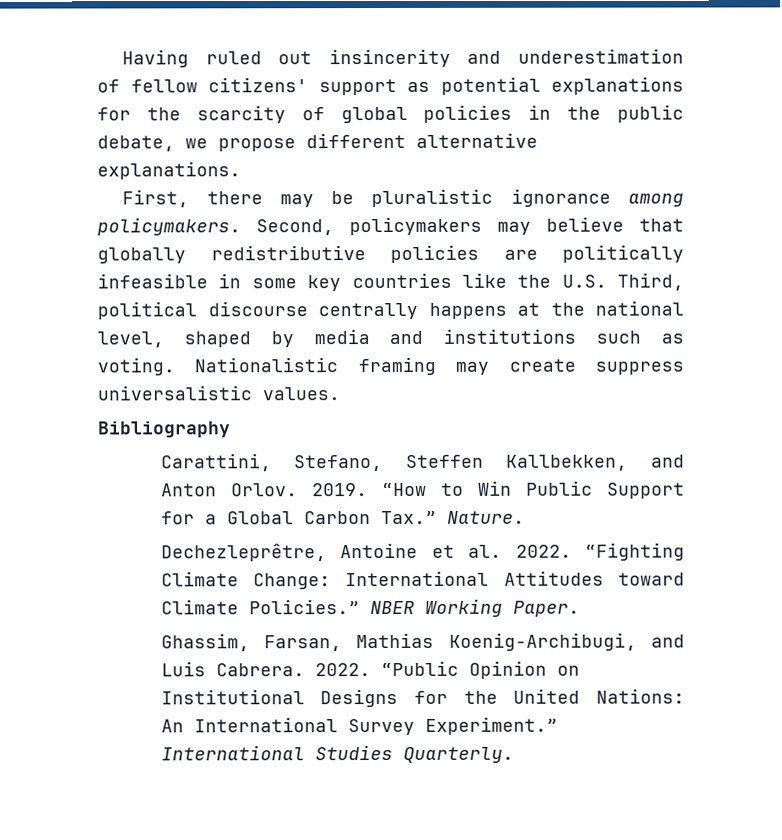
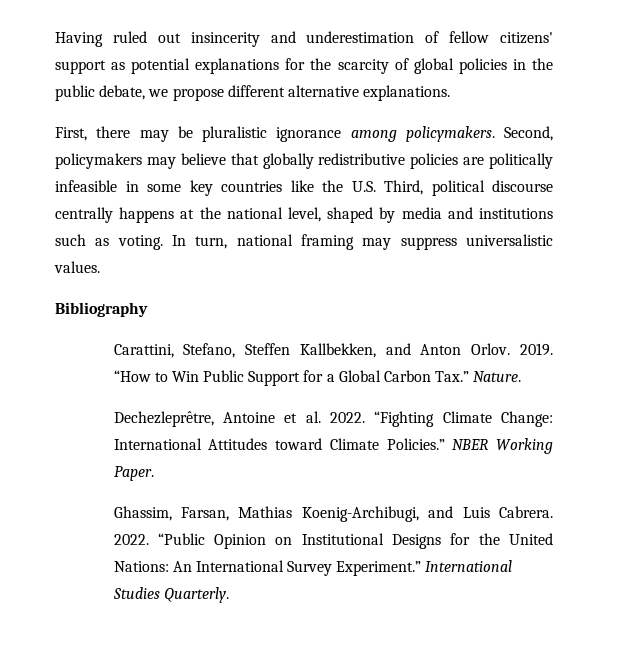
- Nationalistic framing may create suppress universalistic values.
+ In turn, national framing may suppress universalistic values.

